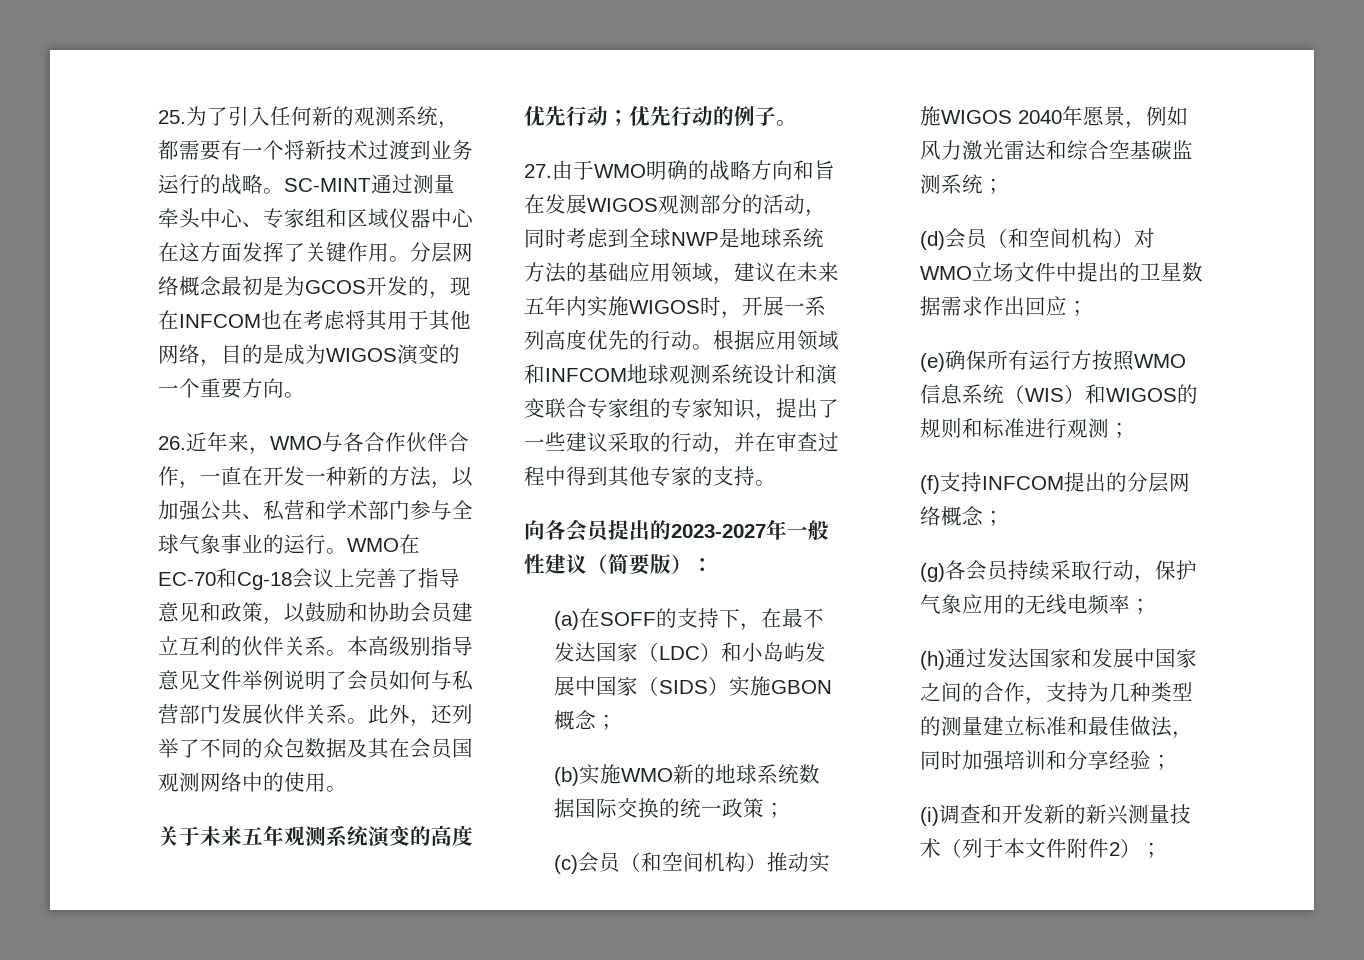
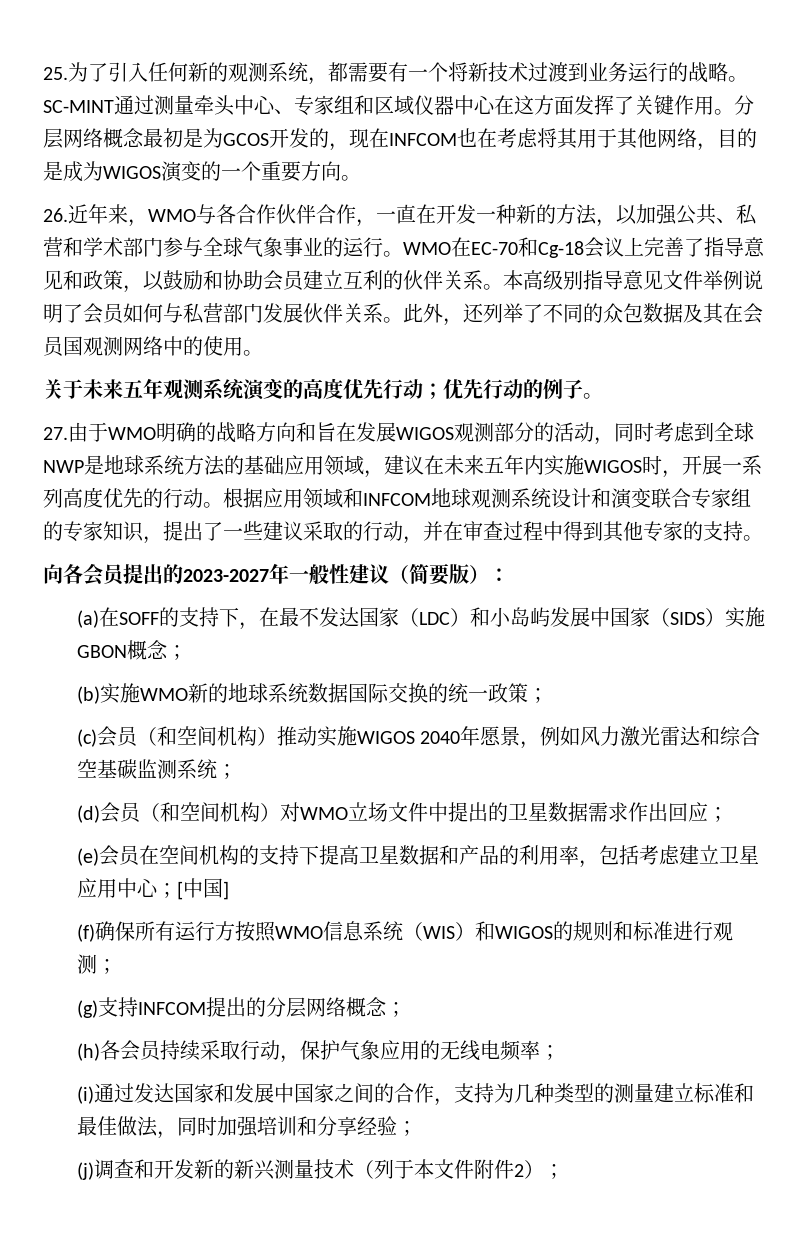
- (e)确保所有运行方按照WMO信息系统（WIS）和WIGOS的规则和标准进行观测；
+ (e)会员在空间机构的支持下提高卫星数据和产品的利用率，包括考虑建立卫星应用中心；[中国]
+ (f)确保所有运行方按照WMO信息系统（WIS）和WIGOS的规则和标准进行观测；
- (f)支持INFCOM提出的分层网络概念；
+ (g)支持INFCOM提出的分层网络概念；
- (g)各会员持续采取行动，保护气象应用的无线电频率；
+ (h)各会员持续采取行动，保护气象应用的无线电频率；
- (h)通过发达国家和发展中国家之间的合作，支持为几种类型的测量建立标准和最佳做法，同时加强培训和分享经验；
+ (i)通过发达国家和发展中国家之间的合作，支持为几种类型的测量建立标准和最佳做法，同时加强培训和分享经验；
- (i)调查和开发新的新兴测量技术（列于本文件附件2）；
+ (j)调查和开发新的新兴测量技术（列于本文件附件2）；

